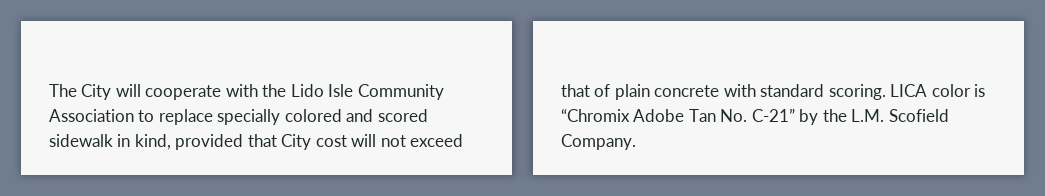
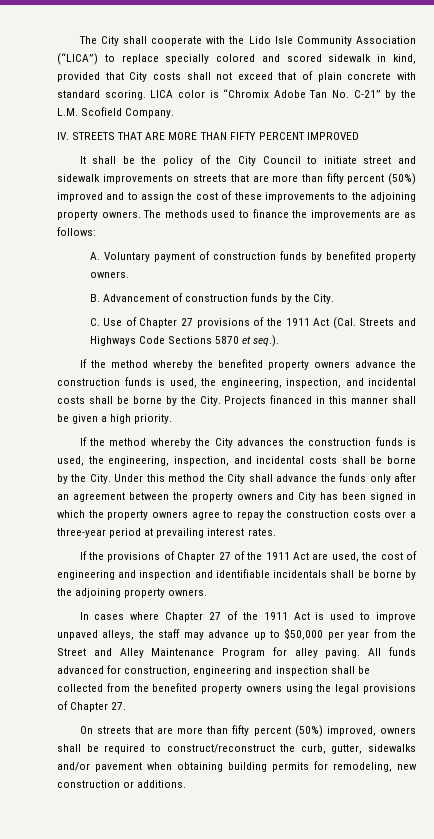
- The City will cooperate with the Lido Isle Community Association to replace specially colored and scored sidewalk in kind, provided that City cost will not exceed that of plain concrete with standard scoring.
+ The City shall cooperate with the Lido Isle Community Association (“LICA”) to replace specially colored and scored sidewalk in kind, provided that City costs shall not exceed that of plain concrete with standard scoring.
+ IV. STREETS THAT ARE MORE THAN FIFTY PERCENT IMPROVED
+ It shall be the policy of the City Council to initiate street and sidewalk improvements on streets that are more than fifty percent (50%) improved and to assign the cost of these improvements to the adjoining property owners. The methods used to finance the improvements are as follows:
+ A. Voluntary payment of construction funds by benefited property owners.
+ B. Advancement of construction funds by the City.
+ C. Use of Chapter 27 provisions of the 1911 Act (Cal. Streets and Highways Code Sections 5870 et seq.).
+ If the method whereby the benefited property owners advance the construction funds is used, the engineering, inspection, and incidental costs shall be borne by the City. Projects financed in this manner shall be given a high priority.
+ If the method whereby the City advances the construction funds is used, the engineering, inspection, and incidental costs shall be borne by the City. Under this method the City shall advance the funds only after an agreement between the property owners and City has been signed in which the property owners agree to repay the construction costs over a three-year period at prevailing interest rates.
+ If the provisions of Chapter 27 of the 1911 Act are used, the cost of engineering and inspection and identifiable incidentals shall be borne by the adjoining property owners.
+ In cases where Chapter 27 of the 1911 Act is used to improve unpaved alleys, the staff may advance up to $50,000 per year from the Street and Alley Maintenance Program for alley paving. All funds advanced for construction, engineering and inspection shall be collected from the benefited property owners using the legal provisions of Chapter 27.
+ On streets that are more than fifty percent (50%) improved, owners shall be required to construct/reconstruct the curb, gutter, sidewalks and/or pavement when obtaining building permits for remodeling, new construction or additions.

